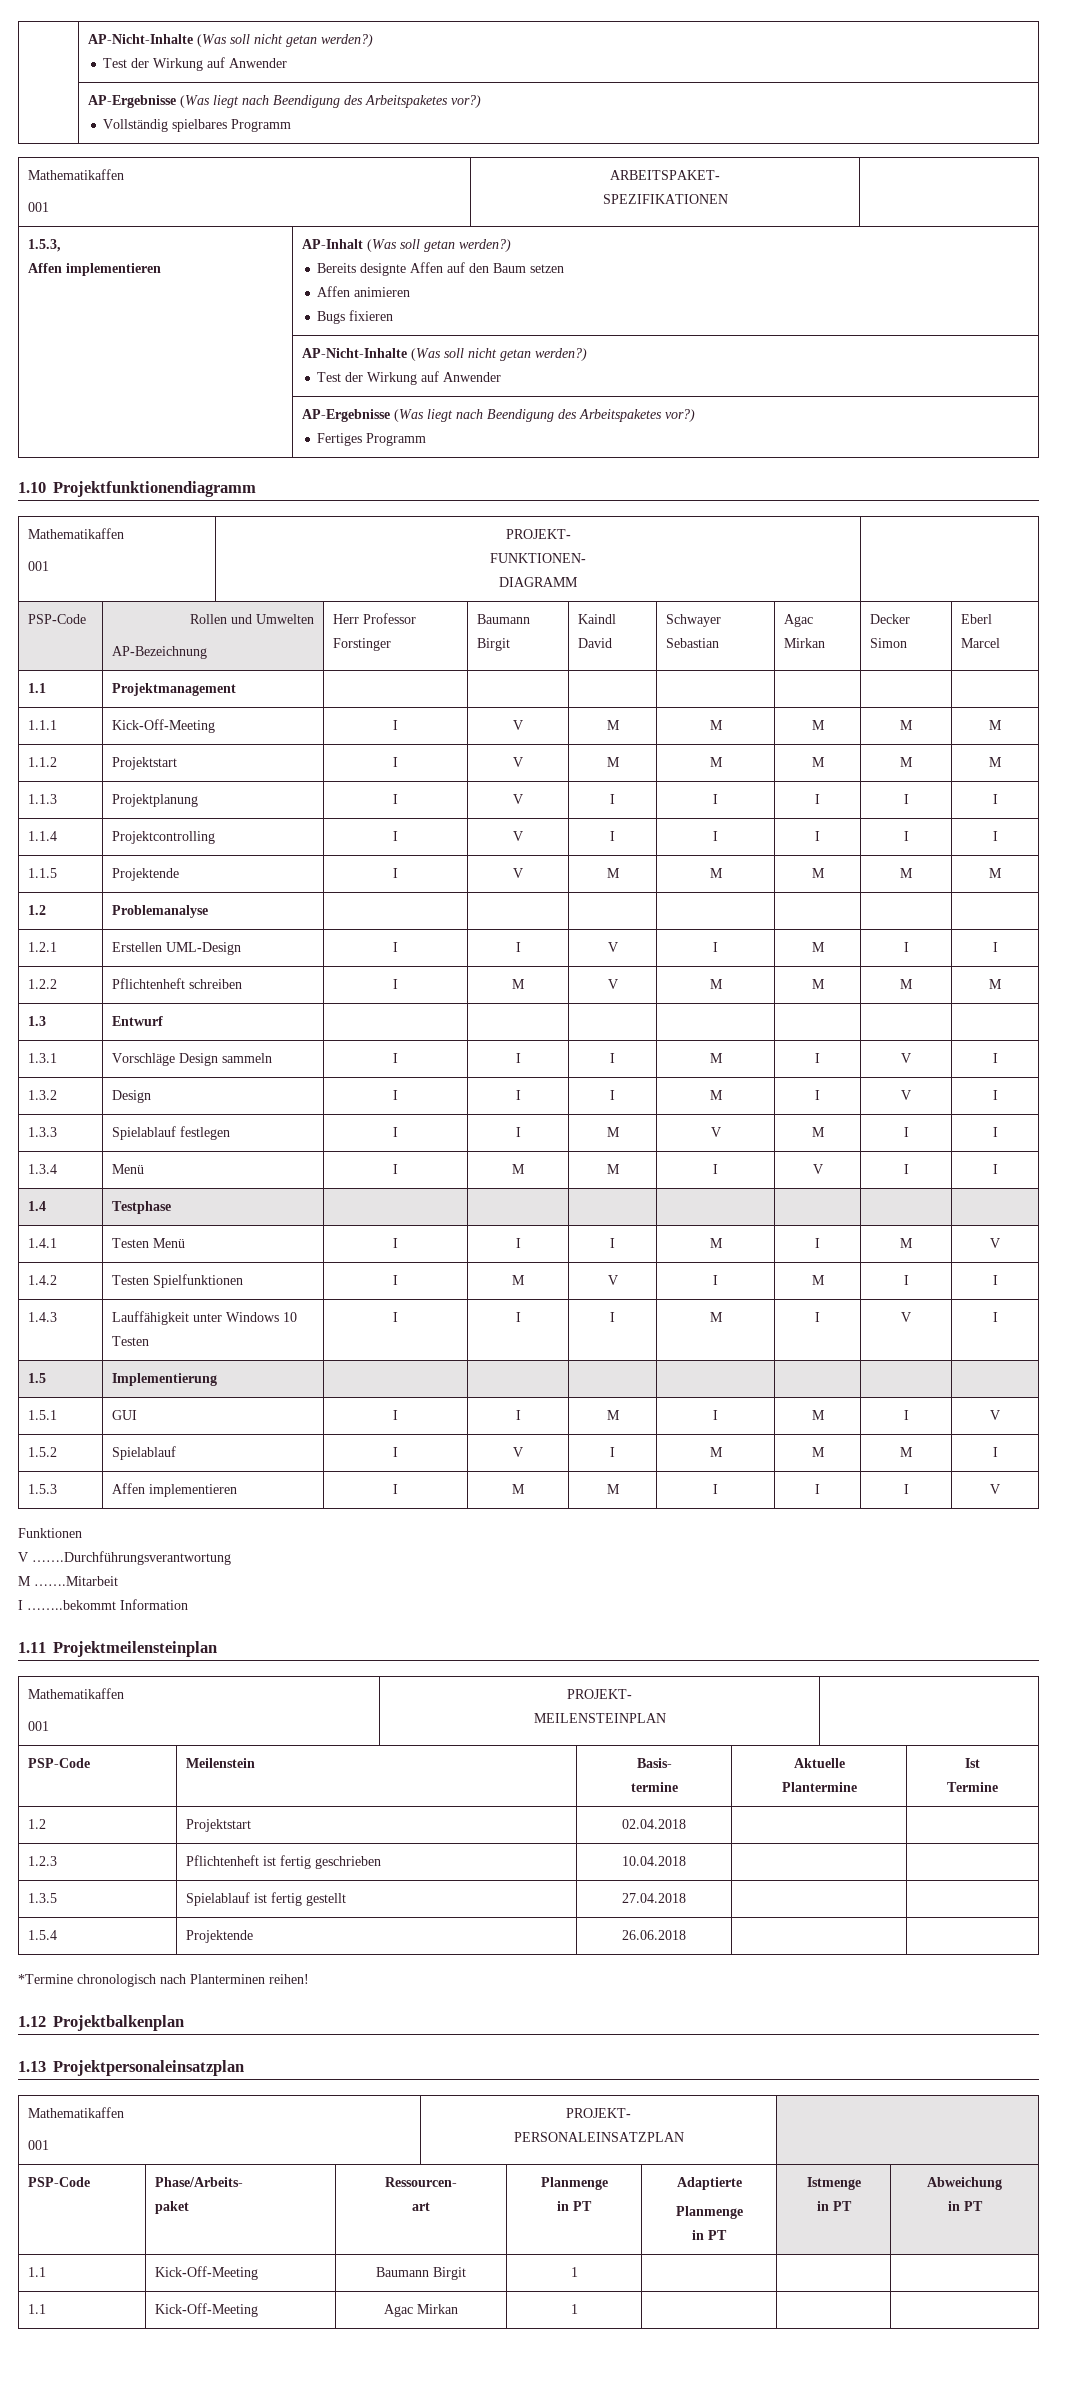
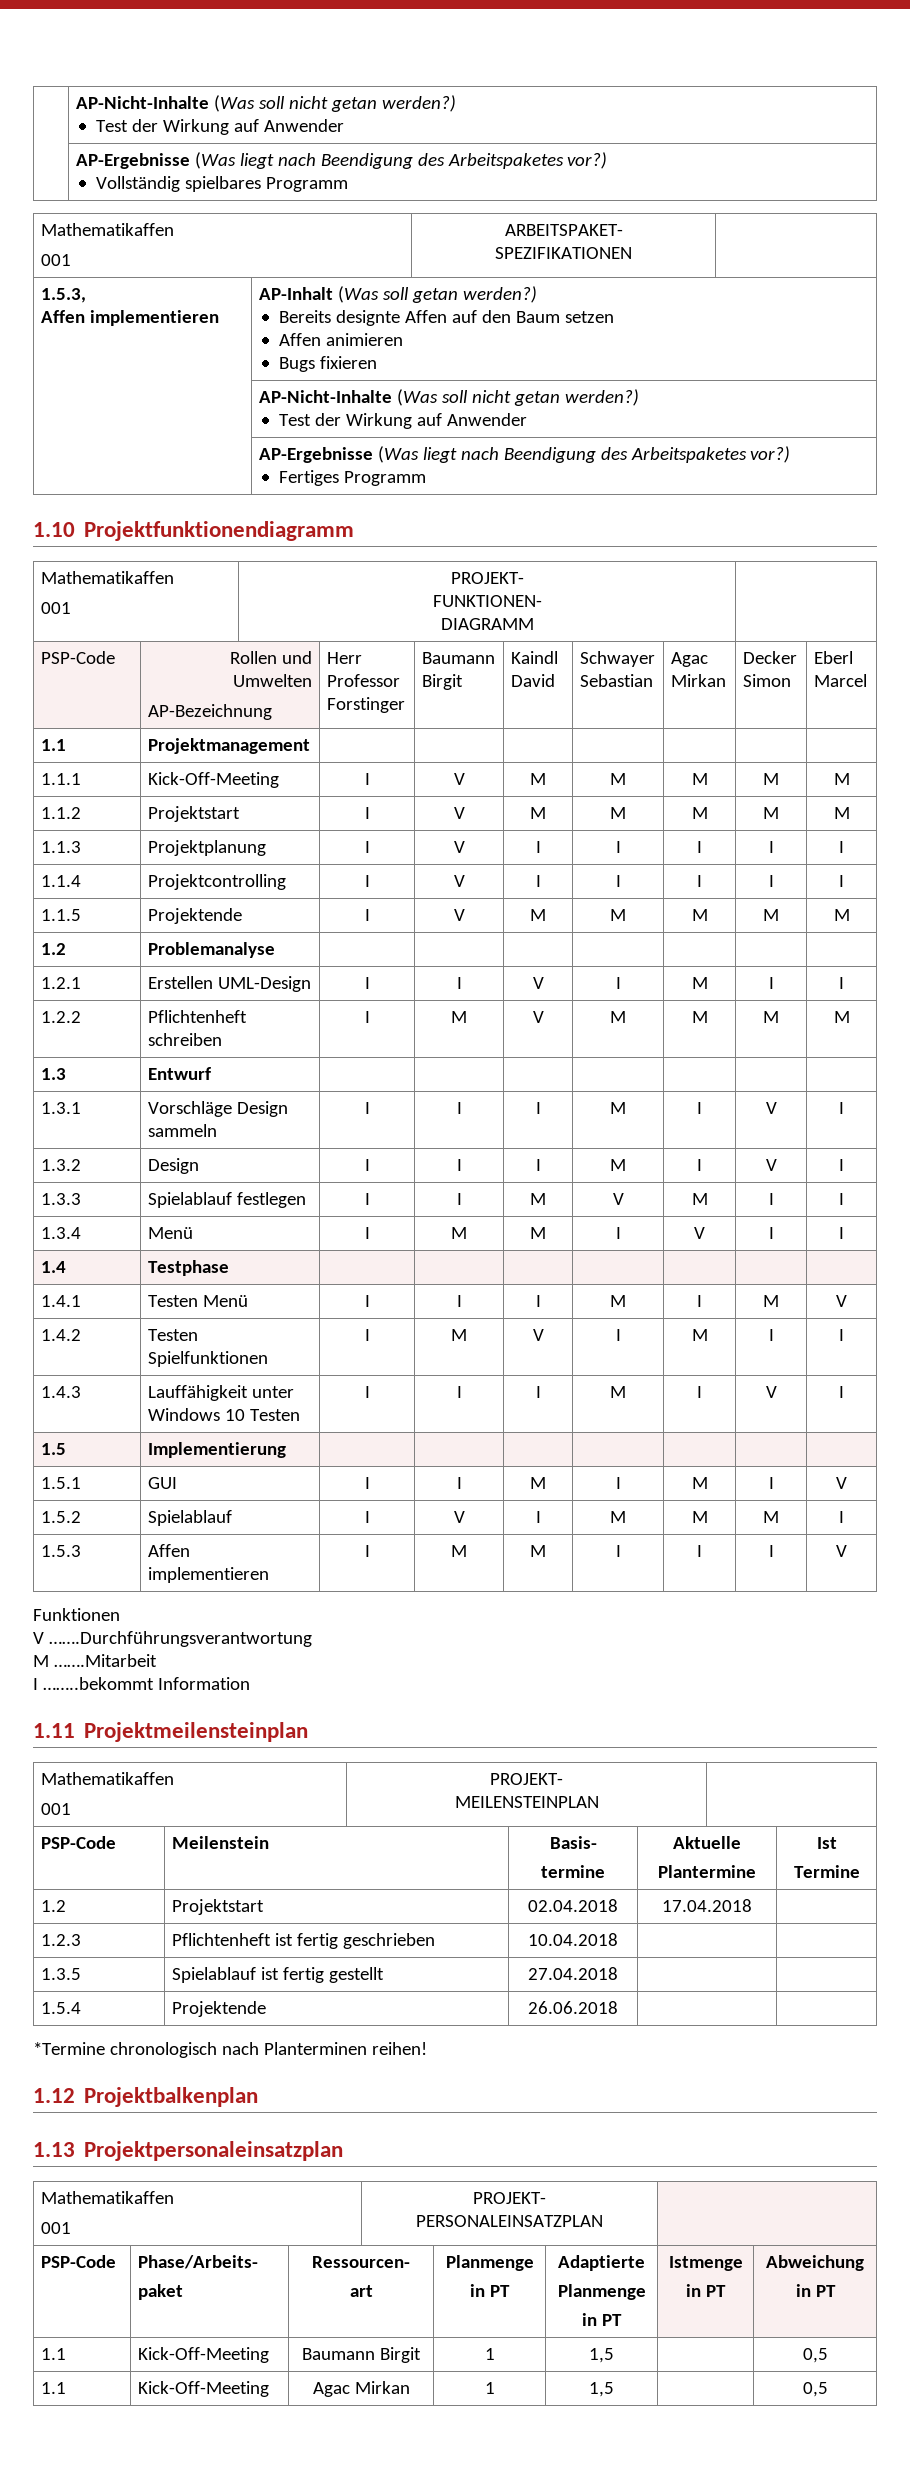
- 1.2 | Projektstart | 02.04.2018 | |
+ 1.2 | Projektstart | 02.04.2018 | 17.04.2018 |
- 1.1 | Kick-Off-Meeting | Baumann Birgit | 1 | | |
+ 1.1 | Kick-Off-Meeting | Baumann Birgit | 1 | 1,5 | | 0,5
- 1.1 | Kick-Off-Meeting | Agac Mirkan | 1 | | |
+ 1.1 | Kick-Off-Meeting | Agac Mirkan | 1 | 1,5 | | 0,5

